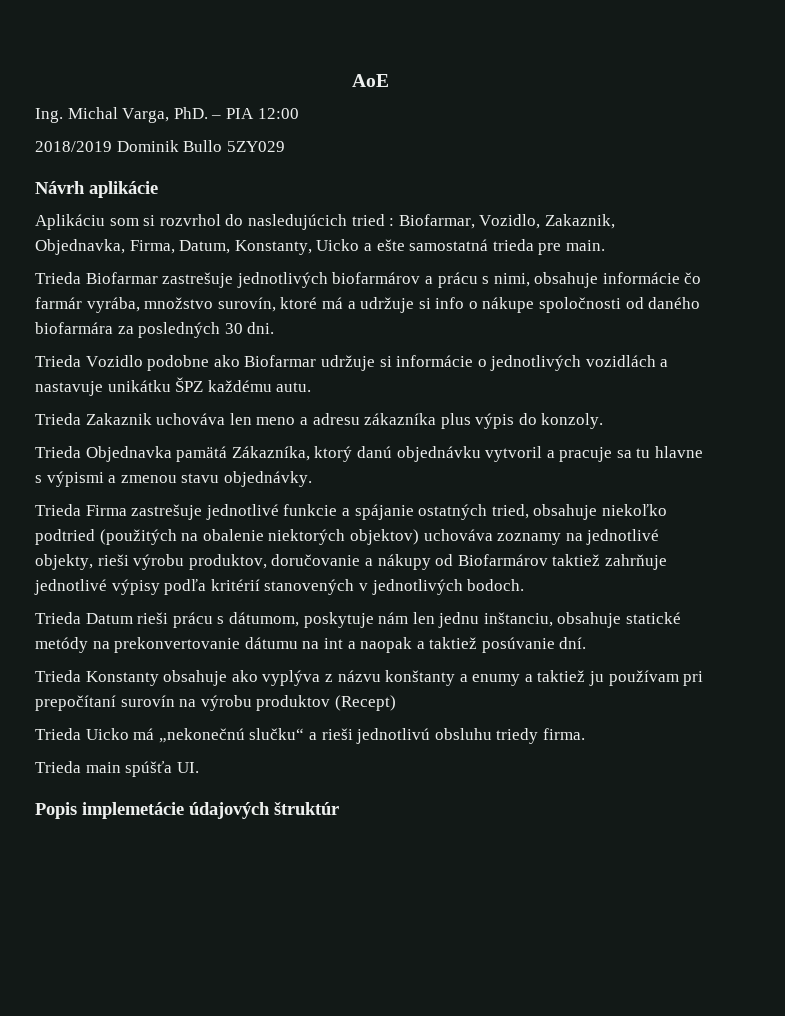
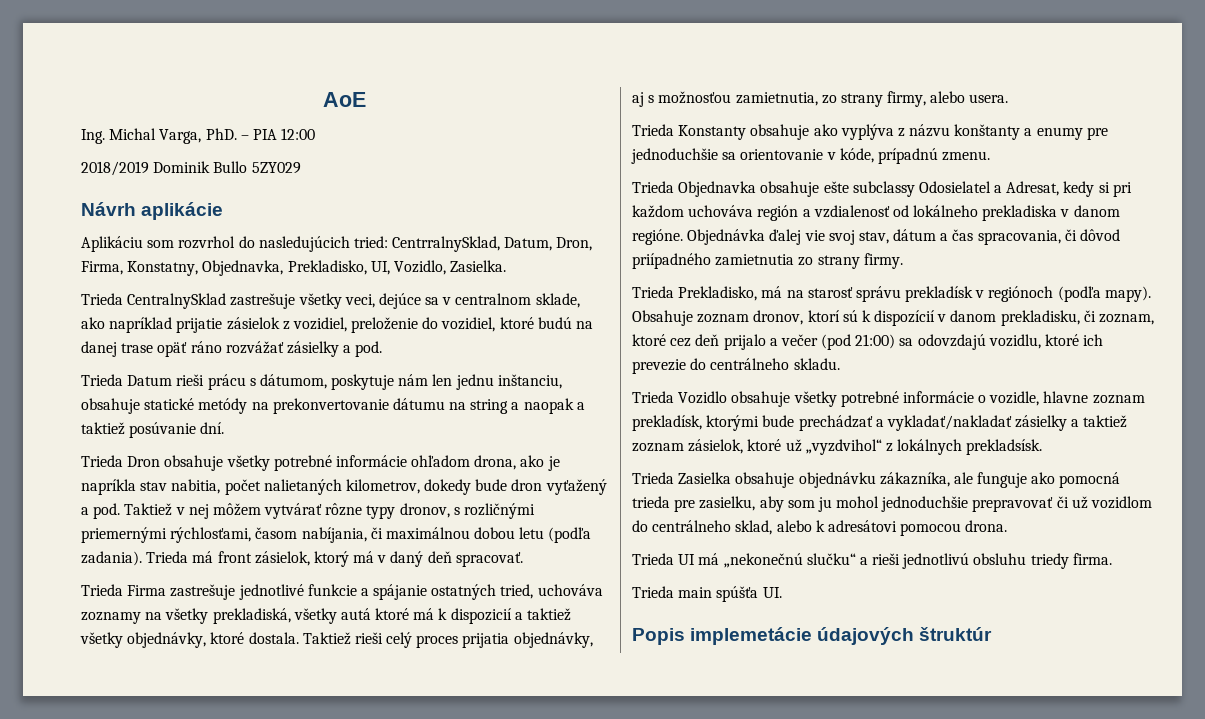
- Aplikáciu som si rozvrhol do nasledujúcich tried : Biofarmar, Vozidlo, Zakaznik, Objednavka, Firma, Datum, Konstanty, Uicko a ešte samostatná trieda pre main.
- Trieda Biofarmar zastrešuje jednotlivých biofarmárov a prácu s nimi, obsahuje informácie čo farmár vyrába, množstvo surovín, ktoré má a udržuje si info o nákupe spoločnosti od daného biofarmára za posledných 30 dni.
- Trieda Vozidlo podobne ako Biofarmar udržuje si informácie o jednotlivých vozidlách a nastavuje unikátku ŠPZ každému autu.
- Trieda Zakaznik uchováva len meno a adresu zákazníka plus výpis do konzoly.
- Trieda Objednavka pamätá Zákazníka, ktorý danú objednávku vytvoril a pracuje sa tu hlavne s výpismi a zmenou stavu objednávky.
- Trieda Firma zastrešuje jednotlivé funkcie a spájanie ostatných tried, obsahuje niekoľko podtried (použitých na obalenie niektorých objektov) uchováva zoznamy na jednotlivé objekty, rieši výrobu produktov, doručovanie a nákupy od Biofarmárov taktiež zahrňuje jednotlivé výpisy podľa kritérií stanovených v jednotlivých bodoch.
+ Aplikáciu som rozvrhol do nasledujúcich tried: CentrralnySklad, Datum, Dron, Firma, Konstatny, Objednavka, Prekladisko, UI, Vozidlo, Zasielka.
+ Trieda CentralnySklad zastrešuje všetky veci, dejúce sa v centralnom sklade, ako napríklad prijatie zásielok z vozidiel, preloženie do vozidiel, ktoré budú na danej trase opäť ráno rozvážať zásielky a pod.
- Trieda Datum rieši prácu s dátumom, poskytuje nám len jednu inštanciu, obsahuje statické metódy na prekonvertovanie dátumu na int a naopak a taktiež posúvanie dní.
+ Trieda Datum rieši prácu s dátumom, poskytuje nám len jednu inštanciu, obsahuje statické metódy na prekonvertovanie dátumu na string a naopak a taktiež posúvanie dní.
+ Trieda Dron obsahuje všetky potrebné informácie ohľadom drona, ako je napríkla stav nabitia, počet nalietaných kilometrov, dokedy bude dron vyťažený a pod. Taktiež v nej môžem vytvárať rôzne typy dronov, s rozličnými priemernými rýchlosťami, časom nabíjania, či maximálnou dobou letu (podľa zadania). Trieda má front zásielok, ktorý má v daný deň spracovať.
+ Trieda Firma zastrešuje jednotlivé funkcie a spájanie ostatných tried, uchováva zoznamy na všetky prekladiská, všetky autá ktoré má k dispozicií a taktiež všetky objednávky, ktoré dostala. Taktiež rieši celý proces prijatia objednávky, aj s možnosťou zamietnutia, zo strany firmy, alebo usera.
- Trieda Konstanty obsahuje ako vyplýva z názvu konštanty a enumy a taktiež ju používam pri prepočítaní surovín na výrobu produktov (Recept)
- Trieda Uicko má „nekonečnú slučku“ a rieši jednotlivú obsluhu triedy firma.
+ Trieda Konstanty obsahuje ako vyplýva z názvu konštanty a enumy pre jednoduchšie sa orientovanie v kóde, prípadnú zmenu.
+ Trieda Objednavka obsahuje ešte subclassy Odosielatel a Adresat, kedy si pri každom uchováva región a vzdialenosť od lokálneho prekladiska v danom regióne. Objednávka ďalej vie svoj stav, dátum a čas spracovania, či dôvod priípadného zamietnutia zo strany firmy.
+ Trieda Prekladisko, má na starosť správu prekladísk v regiónoch (podľa mapy). Obsahuje zoznam dronov, ktorí sú k dispozícií v danom prekladisku, či zoznam, ktoré cez deň prijalo a večer (pod 21:00) sa odovzdajú vozidlu, ktoré ich prevezie do centrálneho skladu.
+ Trieda Vozidlo obsahuje všetky potrebné informácie o vozidle, hlavne zoznam prekladísk, ktorými bude prechádzať a vykladať/nakladať zásielky a taktiež zoznam zásielok, ktoré už „vyzdvihol“ z lokálnych prekladsísk.
+ Trieda Zasielka obsahuje objednávku zákazníka, ale funguje ako pomocná trieda pre zasielku, aby som ju mohol jednoduchšie prepravovať či už vozidlom do centrálneho sklad, alebo k adresátovi pomocou drona.
+ Trieda UI má „nekonečnú slučku“ a rieši jednotlivú obsluhu triedy firma.

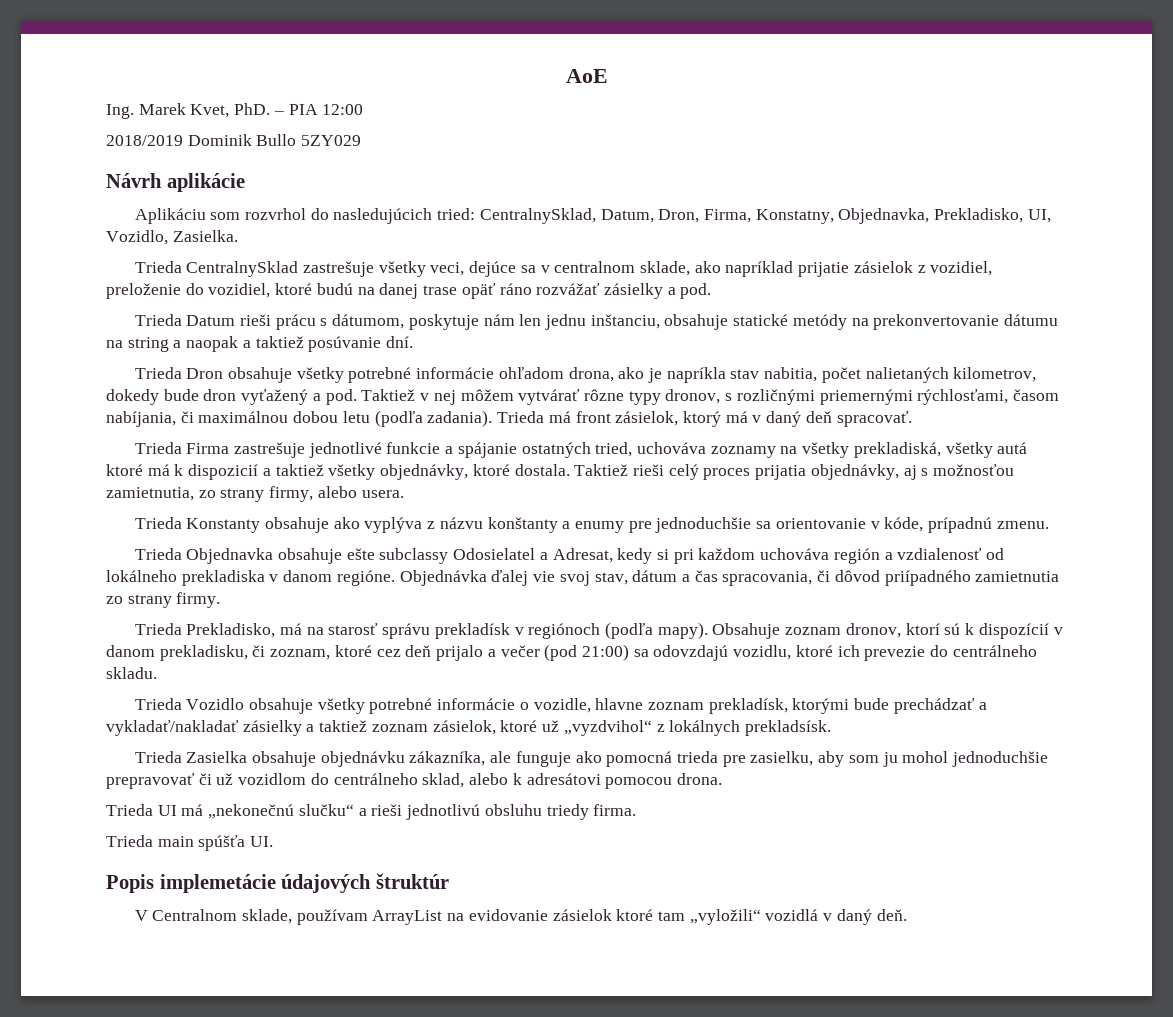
- Ing. Michal Varga, PhD. – PIA 12:00
+ Ing. Marek Kvet, PhD. – PIA 12:00
- Aplikáciu som rozvrhol do nasledujúcich tried: CentrralnySklad, Datum, Dron, Firma, Konstatny, Objednavka, Prekladisko, UI, Vozidlo, Zasielka.
+ Aplikáciu som rozvrhol do nasledujúcich tried: CentralnySklad, Datum, Dron, Firma, Konstatny, Objednavka, Prekladisko, UI, Vozidlo, Zasielka.
+ V Centralnom sklade, používam ArrayList na evidovanie zásielok ktoré tam „vyložili“ vozidlá v daný deň.

